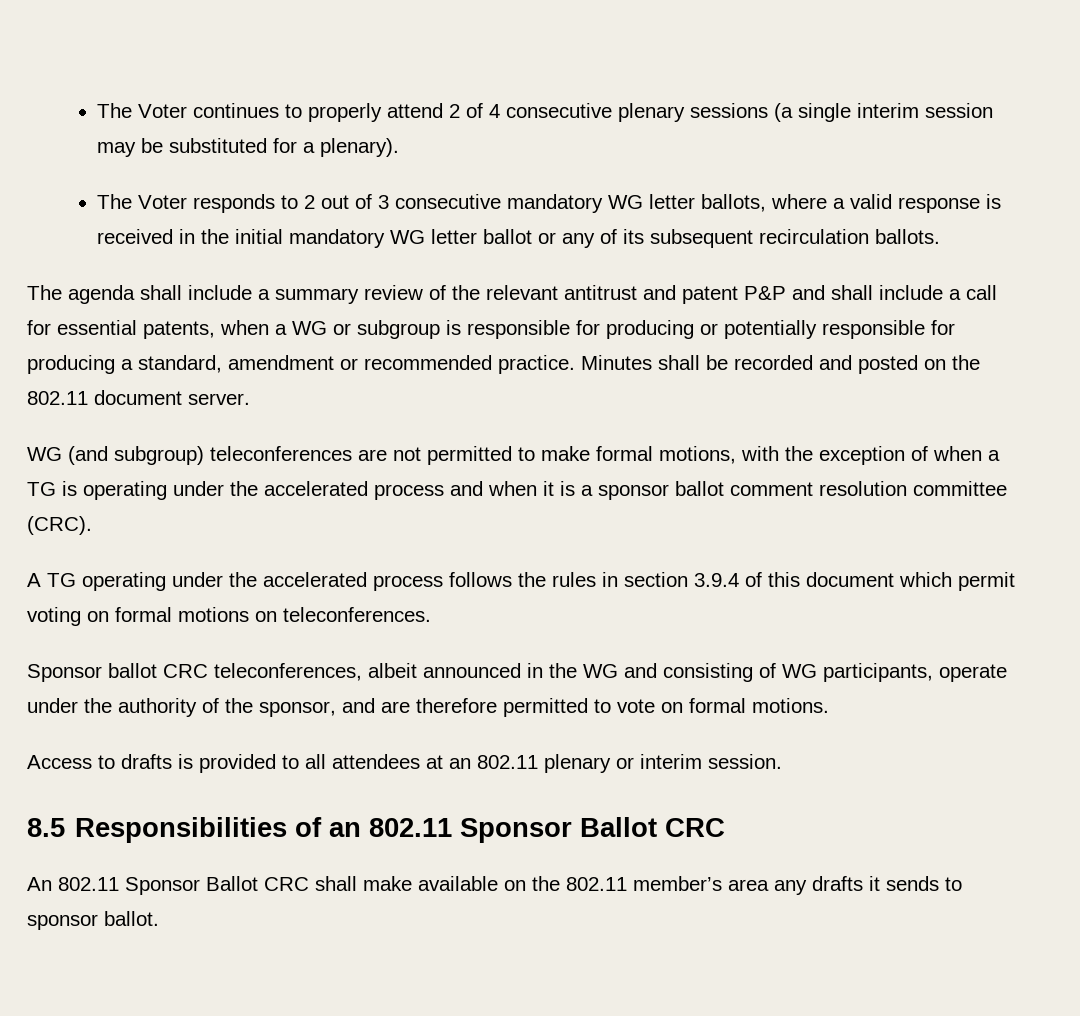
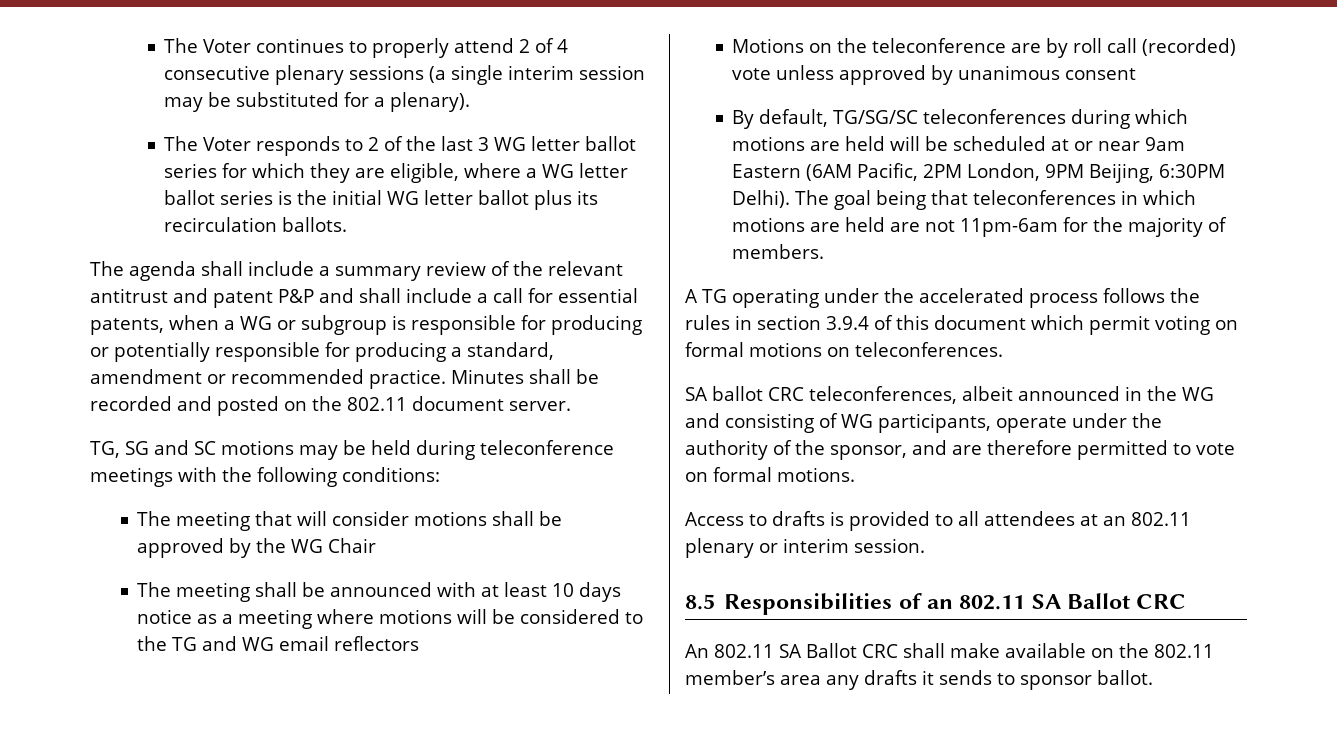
- The Voter responds to 2 out of 3 consecutive mandatory WG letter ballots, where a valid response is received in the initial mandatory WG letter ballot or any of its subsequent recirculation ballots.
+ The Voter responds to 2 of the last 3 WG letter ballot series for which they are eligible, where a WG letter ballot series is the initial WG letter ballot plus its recirculation ballots.
- WG (and subgroup) teleconferences are not permitted to make formal motions, with the exception of when a TG is operating under the accelerated process and when it is a sponsor ballot comment resolution committee (CRC).
+ TG, SG and SC motions may be held during teleconference meetings with the following conditions:
+ The meeting that will consider motions shall be approved by the WG Chair
+ The meeting shall be announced with at least 10 days notice as a meeting where motions will be considered to the TG and WG email reflectors
+ Motions on the teleconference are by roll call (recorded) vote unless approved by unanimous consent
+ By default, TG/SG/SC teleconferences during which motions are held will be scheduled at or near 9am Eastern (6AM Pacific, 2PM London, 9PM Beijing, 6:30PM Delhi). The goal being that teleconferences in which motions are held are not 11pm-6am for the majority of members.
- Sponsor ballot CRC teleconferences, albeit announced in the WG and consisting of WG participants, operate under the authority of the sponsor, and are therefore permitted to vote on formal motions.
+ SA ballot CRC teleconferences, albeit announced in the WG and consisting of WG participants, operate under the authority of the sponsor, and are therefore permitted to vote on formal motions.
- 8.5 Responsibilities of an 802.11 Sponsor Ballot CRC
+ 8.5 Responsibilities of an 802.11 SA Ballot CRC
- An 802.11 Sponsor Ballot CRC shall make available on the 802.11 member’s area any drafts it sends to sponsor ballot.
+ An 802.11 SA Ballot CRC shall make available on the 802.11 member’s area any drafts it sends to sponsor ballot.

